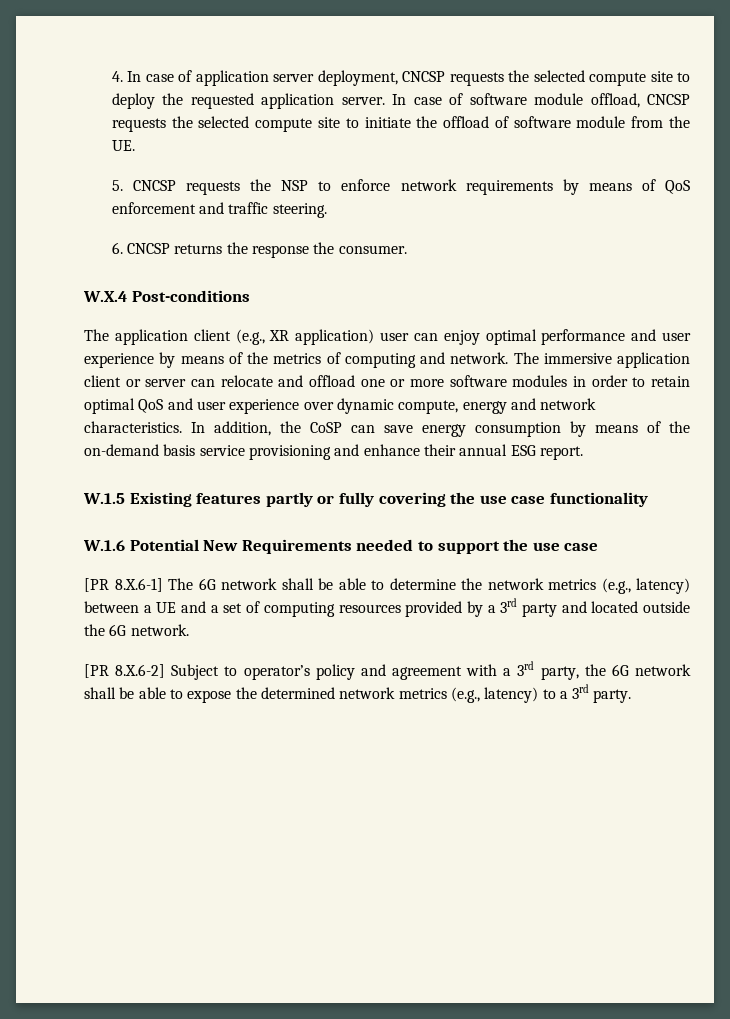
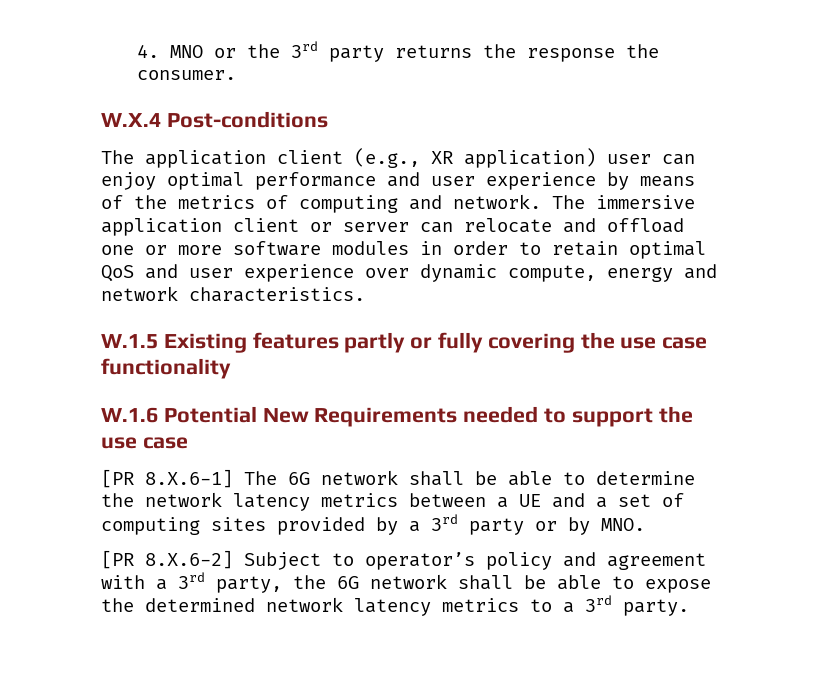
- 4. In case of application server deployment, CNCSP requests the selected compute site to deploy the requested application server. In case of software module offload, CNCSP requests the selected compute site to initiate the offload of software module from the UE.
- 5. CNCSP requests the NSP to enforce network requirements by means of QoS enforcement and traffic steering.
- 6. CNCSP returns the response the consumer.
+ 4. MNO or the 3rd party returns the response the consumer.
- In addition, the CoSP can save energy consumption by means of the on-demand basis service provisioning and enhance their annual ESG report.
- [PR 8.X.6-1] The 6G network shall be able to determine the network metrics (e.g., latency) between a UE and a set of computing resources provided by a 3rd party and located outside the 6G network.
+ [PR 8.X.6-1] The 6G network shall be able to determine the network latency metrics between a UE and a set of computing sites provided by a 3rd party or by MNO.
- [PR 8.X.6-2] Subject to operator’s policy and agreement with a 3rd party, the 6G network shall be able to expose the determined network metrics (e.g., latency) to a 3rd party.
+ [PR 8.X.6-2] Subject to operator’s policy and agreement with a 3rd party, the 6G network shall be able to expose the determined network latency metrics to a 3rd party.

